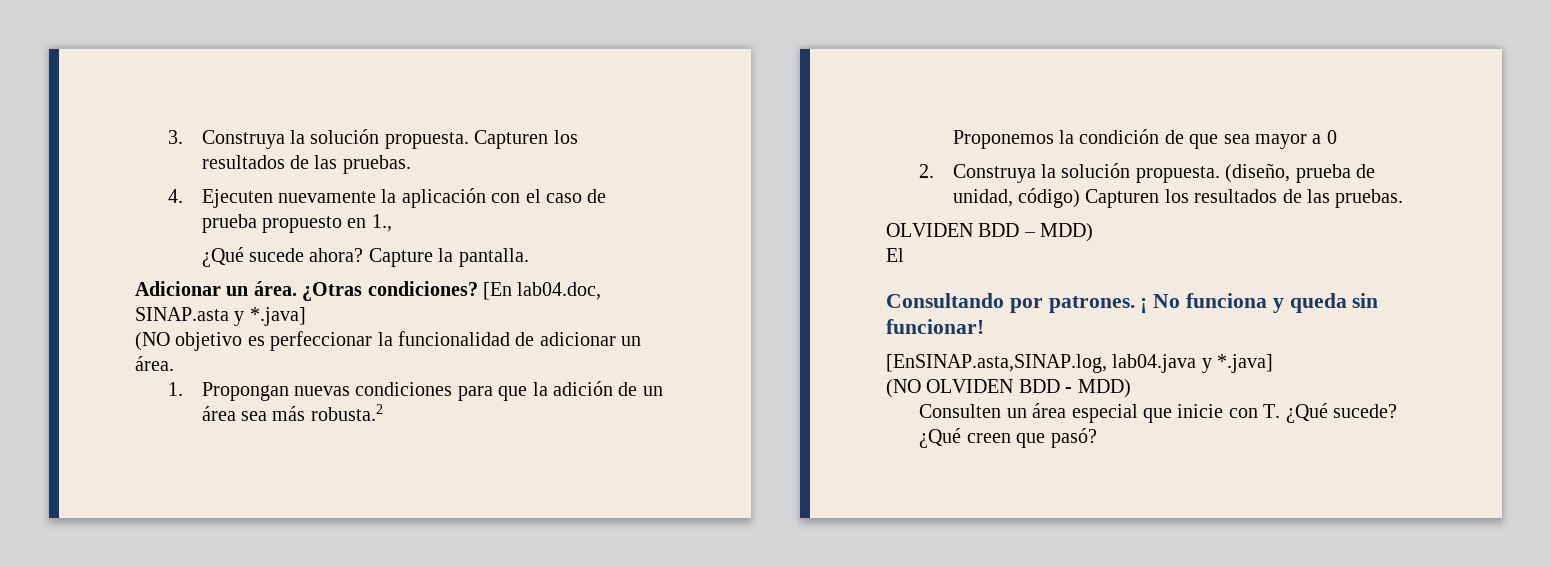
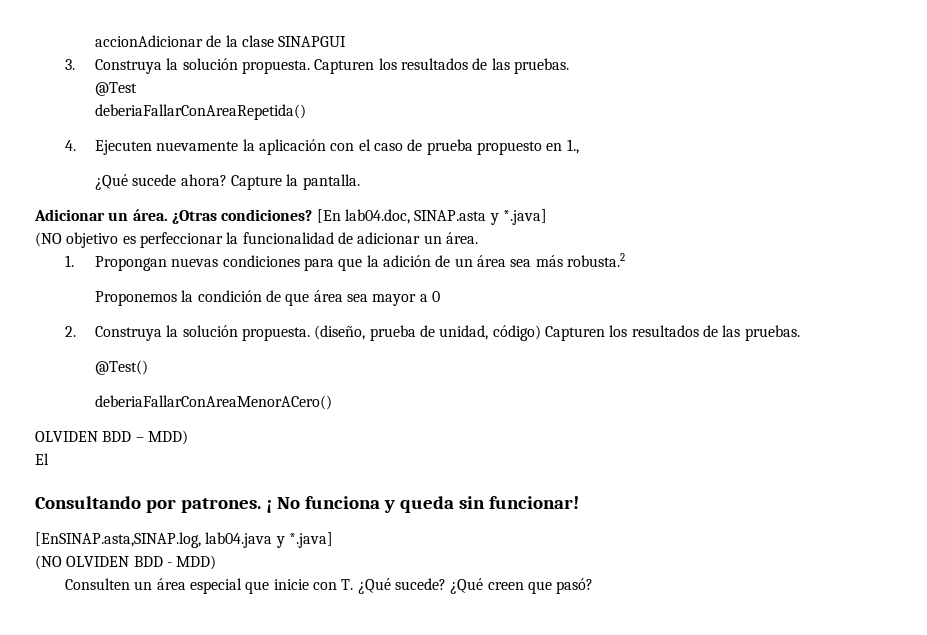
+ accionAdicionar de la clase SINAPGUI
+ @Test
+ deberiaFallarConAreaRepetida()
- Proponemos la condición de que sea mayor a 0
+ Proponemos la condición de que área sea mayor a 0
+ @Test()
+ deberiaFallarConAreaMenorACero()

